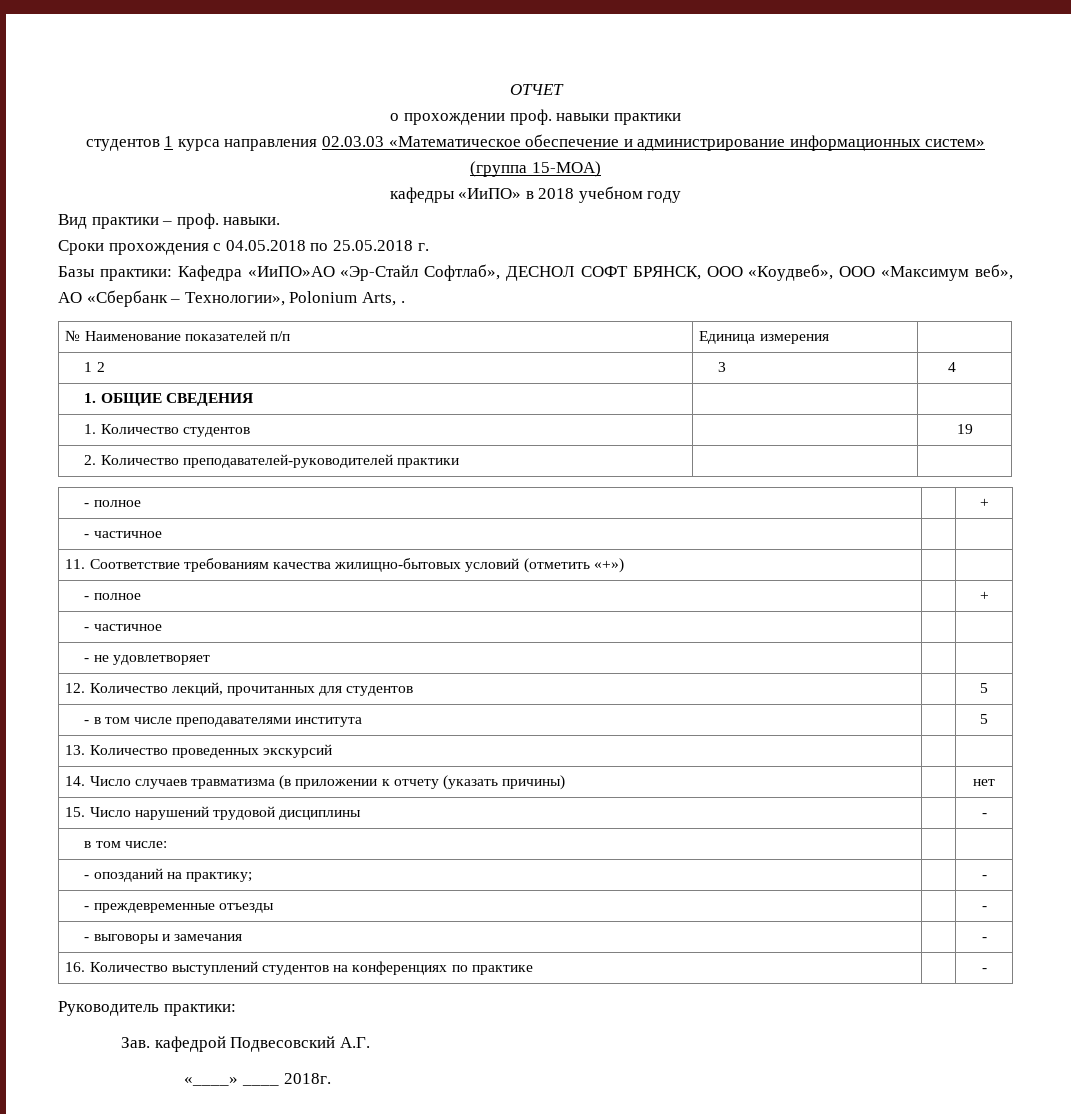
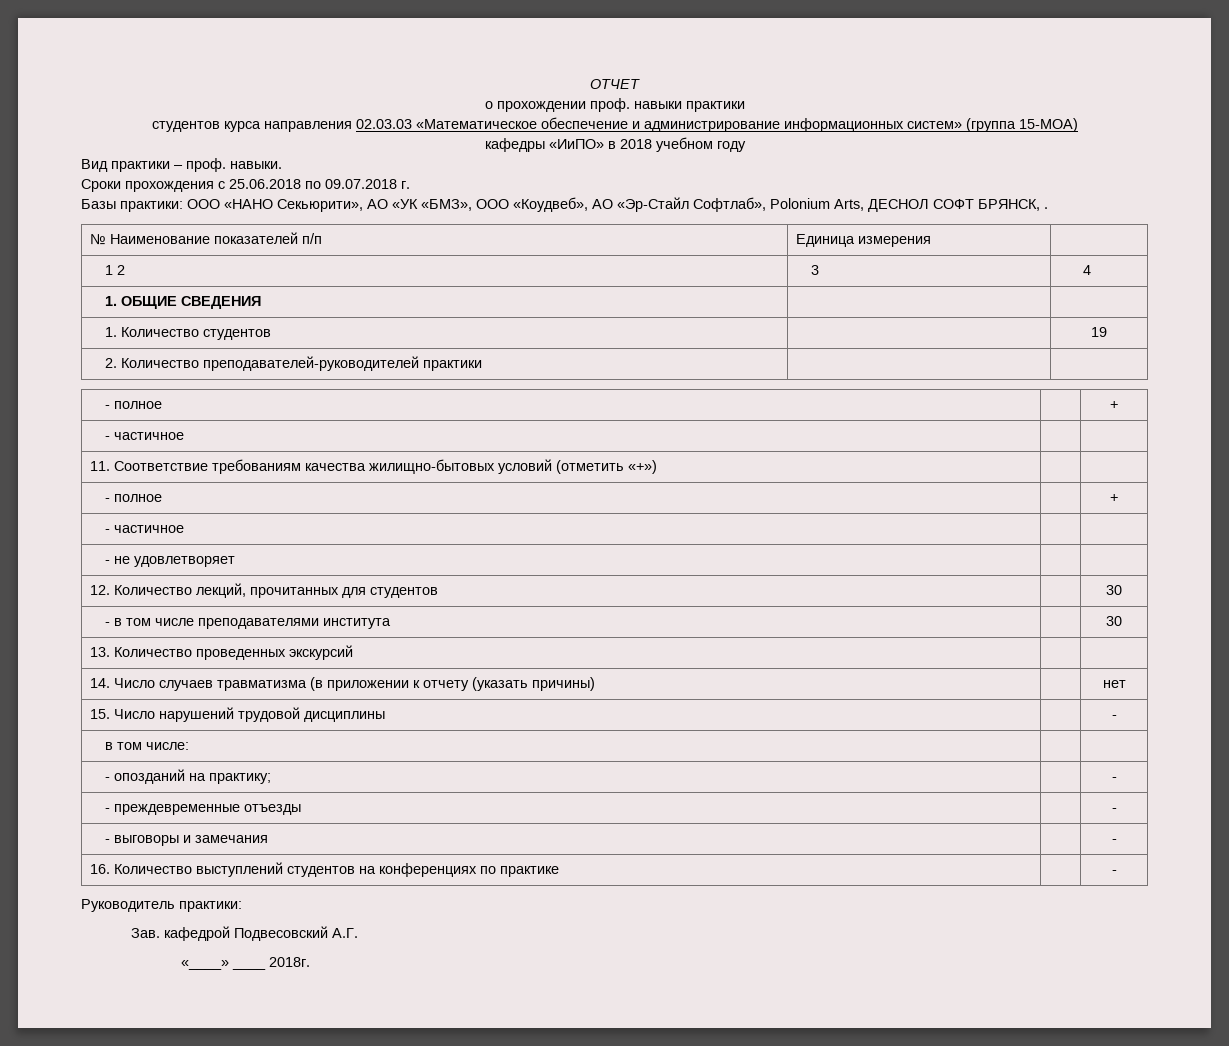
- студентов 1 курса направления 02.03.03 «Математическое обеспечение и администрирование информационных систем» (группа 15-МОА)
+ студентов курса направления 02.03.03 «Математическое обеспечение и администрирование информационных систем» (группа 15-МОА)
- Сроки прохождения с 04.05.2018 по 25.05.2018 г.
+ Сроки прохождения с 25.06.2018 по 09.07.2018 г.
- Базы практики: Кафедра «ИиПО»АО «Эр-Стайл Софтлаб», ДЕСНОЛ СОФТ БРЯНСК, ООО «Коудвеб», ООО «Максимум веб», АО «Сбербанк – Технологии», Polonium Arts, .
+ Базы практики: ООО «НАНО Секьюрити», АО «УК «БМЗ», ООО «Коудвеб», АО «Эр-Стайл Софтлаб», Polonium Arts, ДЕСНОЛ СОФТ БРЯНСК, .
- 12. Количество лекций, прочитанных для студентов | | 5
+ 12. Количество лекций, прочитанных для студентов | | 30
- - в том числе преподавателями института | | 5
+ - в том числе преподавателями института | | 30

